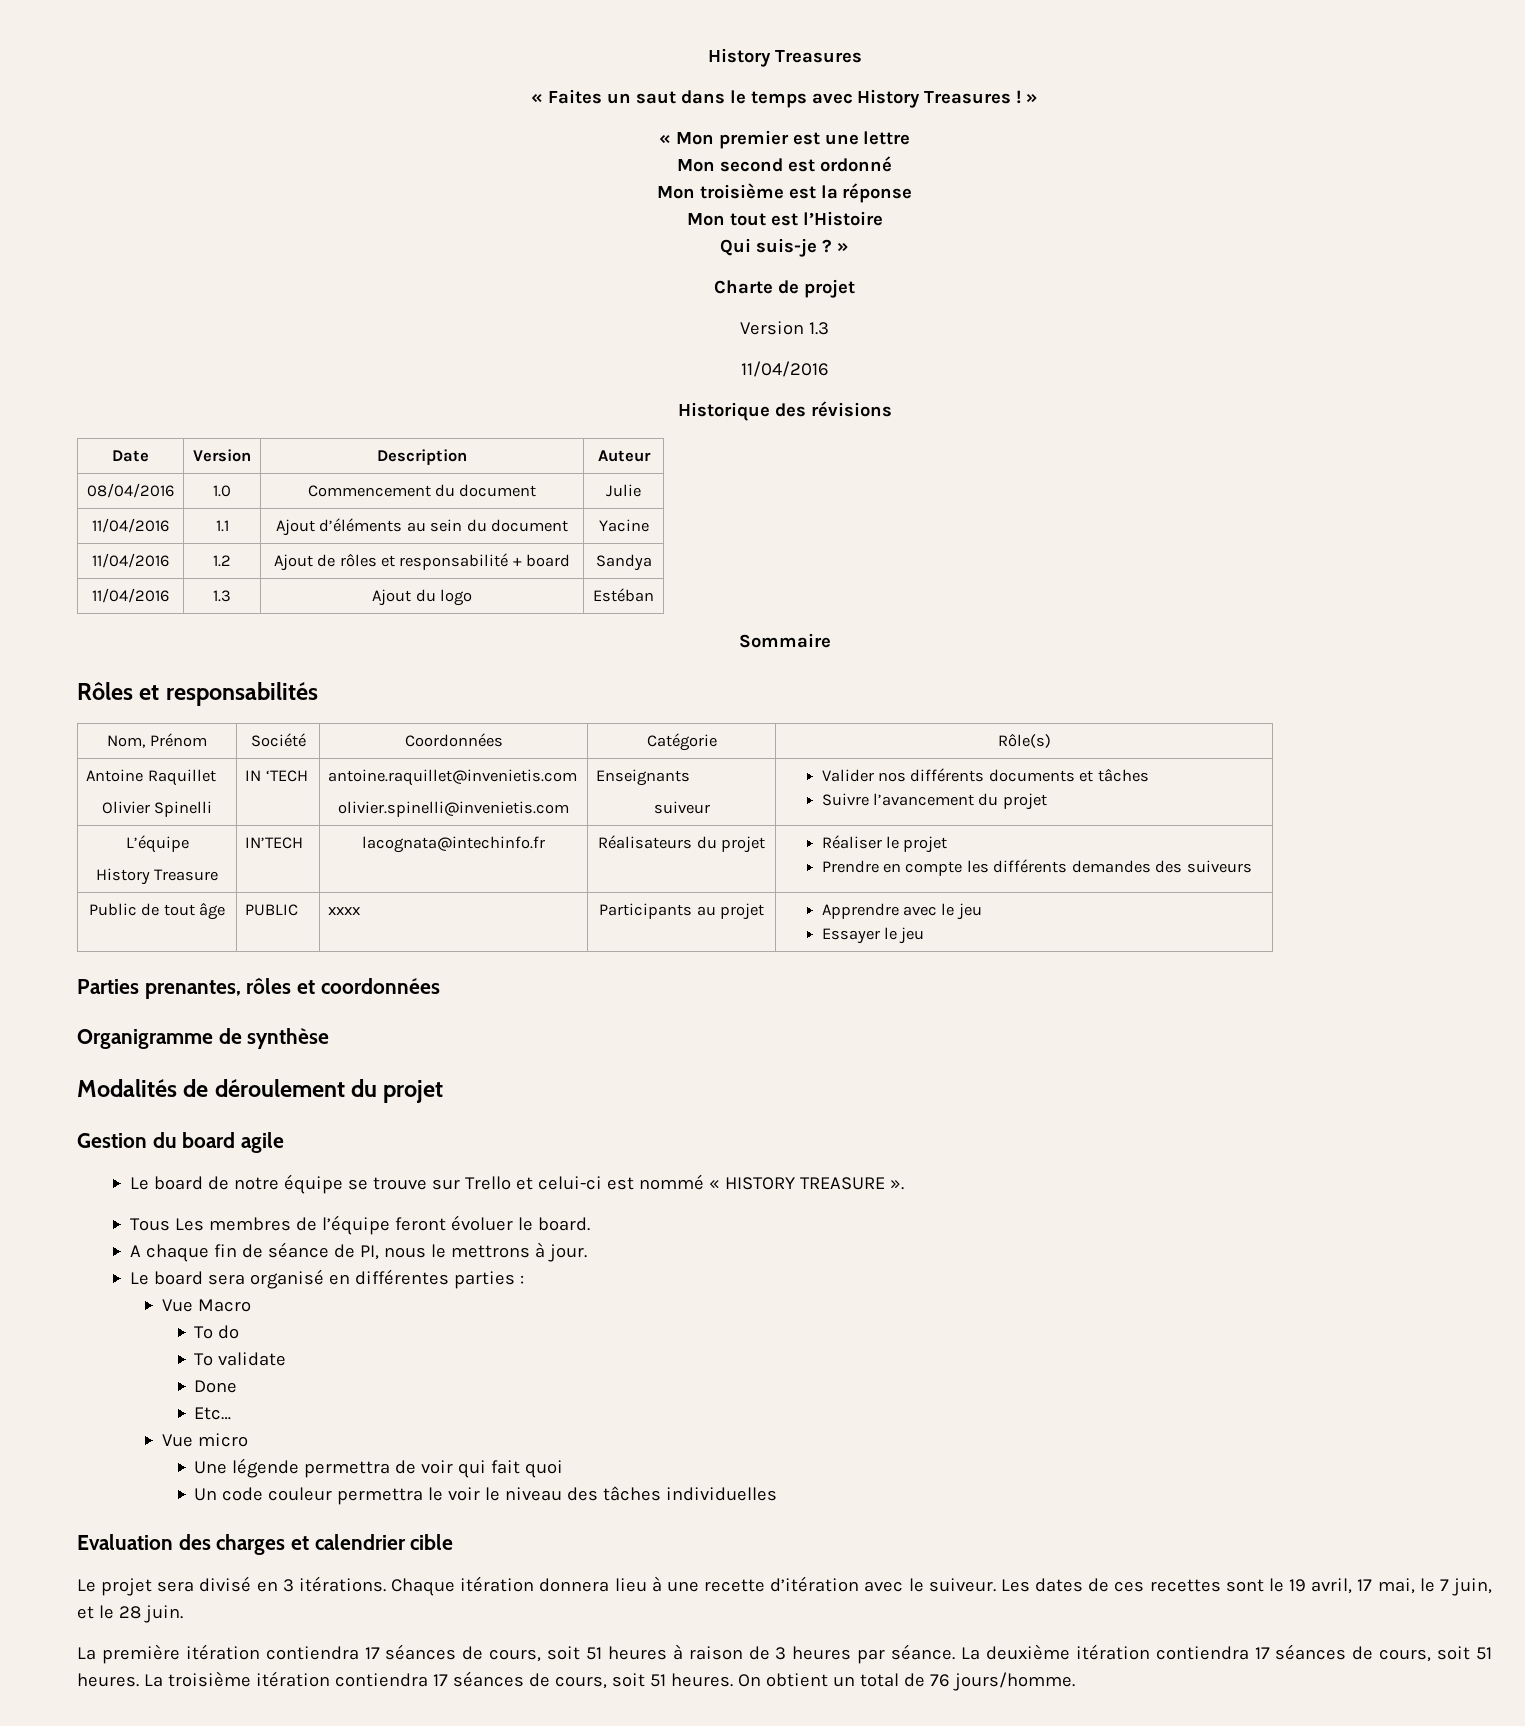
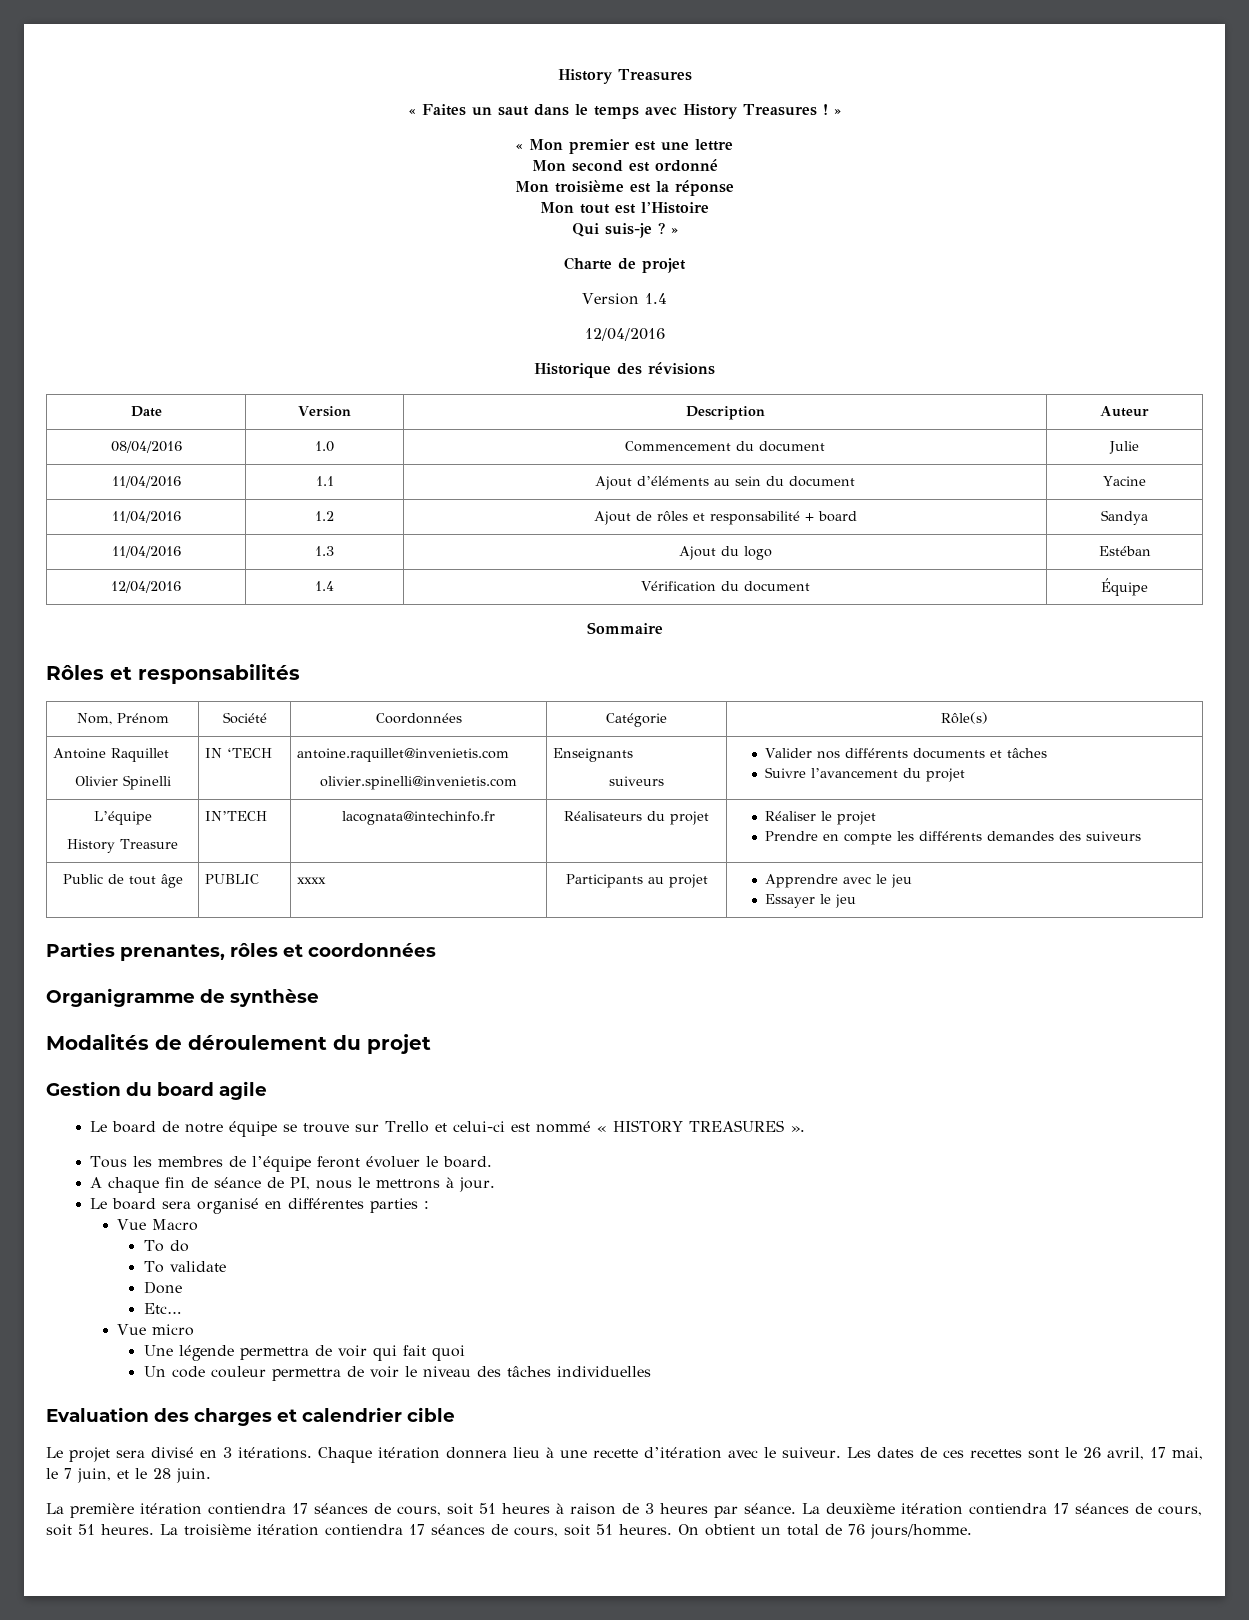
- Version 1.3
- 11/04/2016
+ Version 1.4
+ 12/04/2016
+ 12/04/2016 | 1.4 | Vérification du document | Équipe
  Antoine Raquillet
  Olivier Spinelli | IN ‘TECH | antoine.raquillet@invenietis.com
  olivier.spinelli@invenietis.com | Enseignants
- suiveur | Valider nos différents documents et tâches
+ suiveurs | Valider nos différents documents et tâches
- Le board de notre équipe se trouve sur Trello et celui-ci est nommé « HISTORY TREASURE ».
+ Le board de notre équipe se trouve sur Trello et celui-ci est nommé « HISTORY TREASURES ».
- Tous Les membres de l’équipe feront évoluer le board.
+ Tous les membres de l’équipe feront évoluer le board.
- Un code couleur permettra le voir le niveau des tâches individuelles
+ Un code couleur permettra de voir le niveau des tâches individuelles
- Les dates de ces recettes sont le 19 avril, 17 mai, le 7 juin, et le 28 juin.
+ Les dates de ces recettes sont le 26 avril, 17 mai, le 7 juin, et le 28 juin.

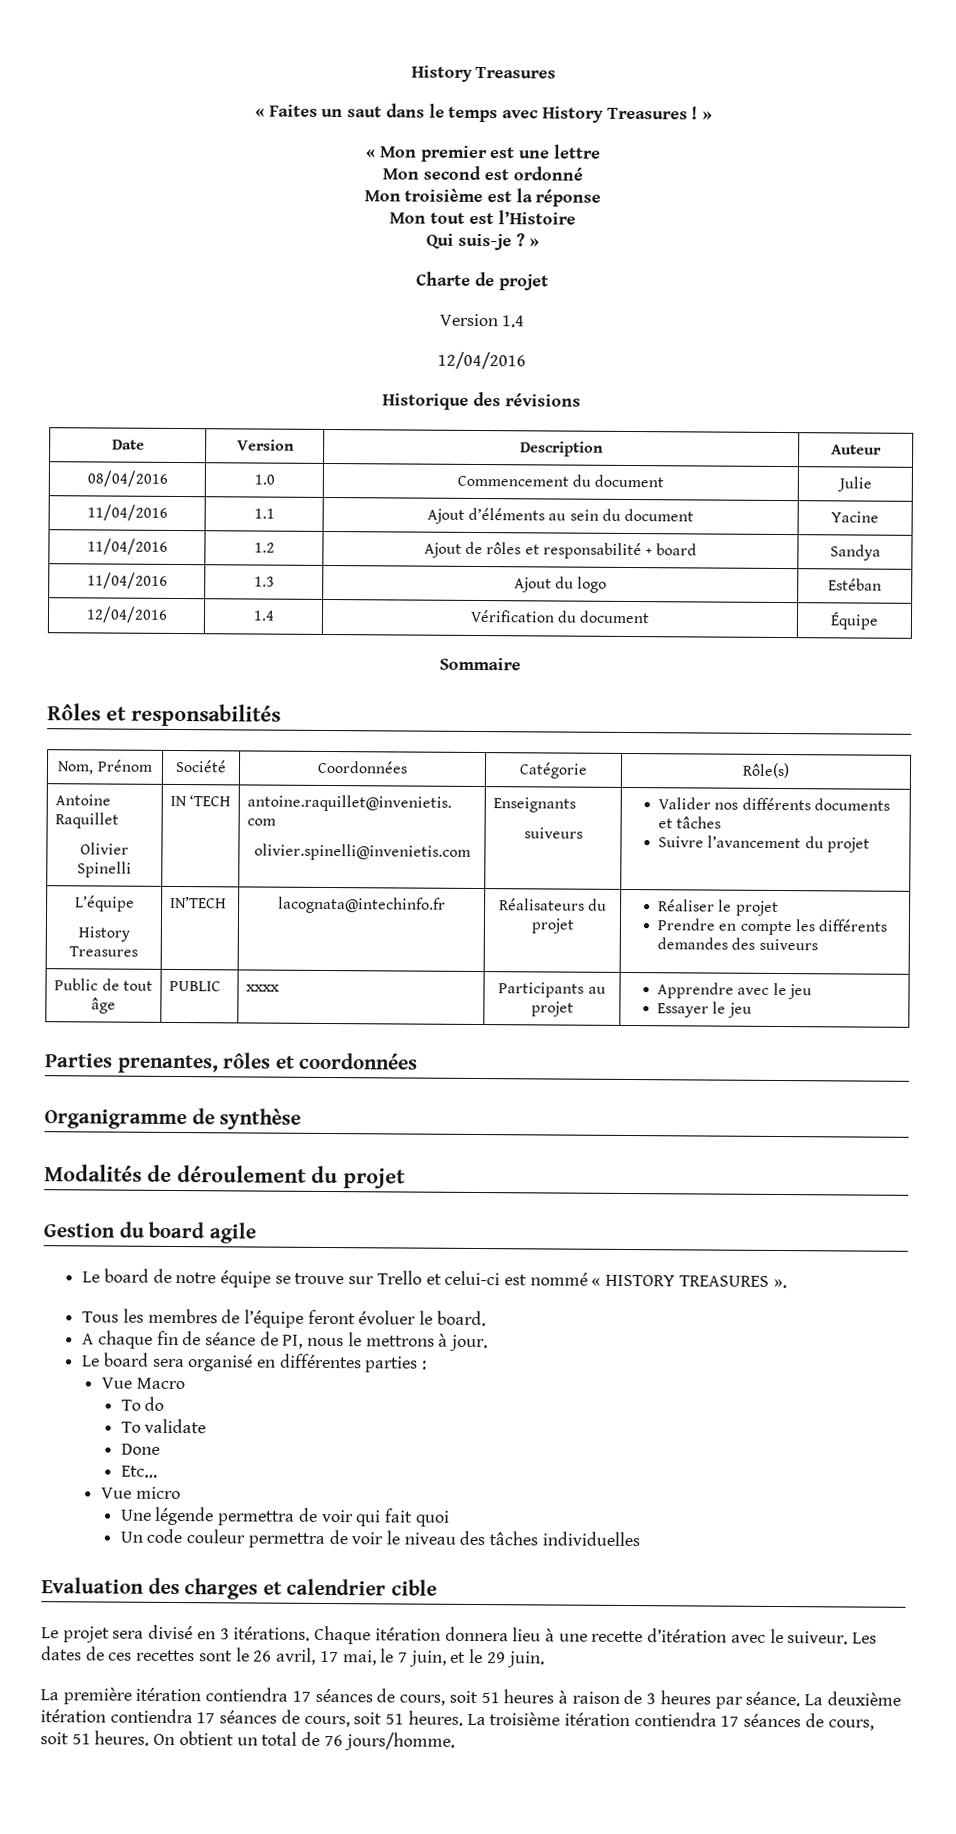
  L’équipe
- History Treasure | IN’TECH | lacognata@intechinfo.fr | Réalisateurs du projet | Réaliser le projet
+ History Treasures | IN’TECH | lacognata@intechinfo.fr | Réalisateurs du projet | Réaliser le projet
- Les dates de ces recettes sont le 26 avril, 17 mai, le 7 juin, et le 28 juin.
+ Les dates de ces recettes sont le 26 avril, 17 mai, le 7 juin, et le 29 juin.

